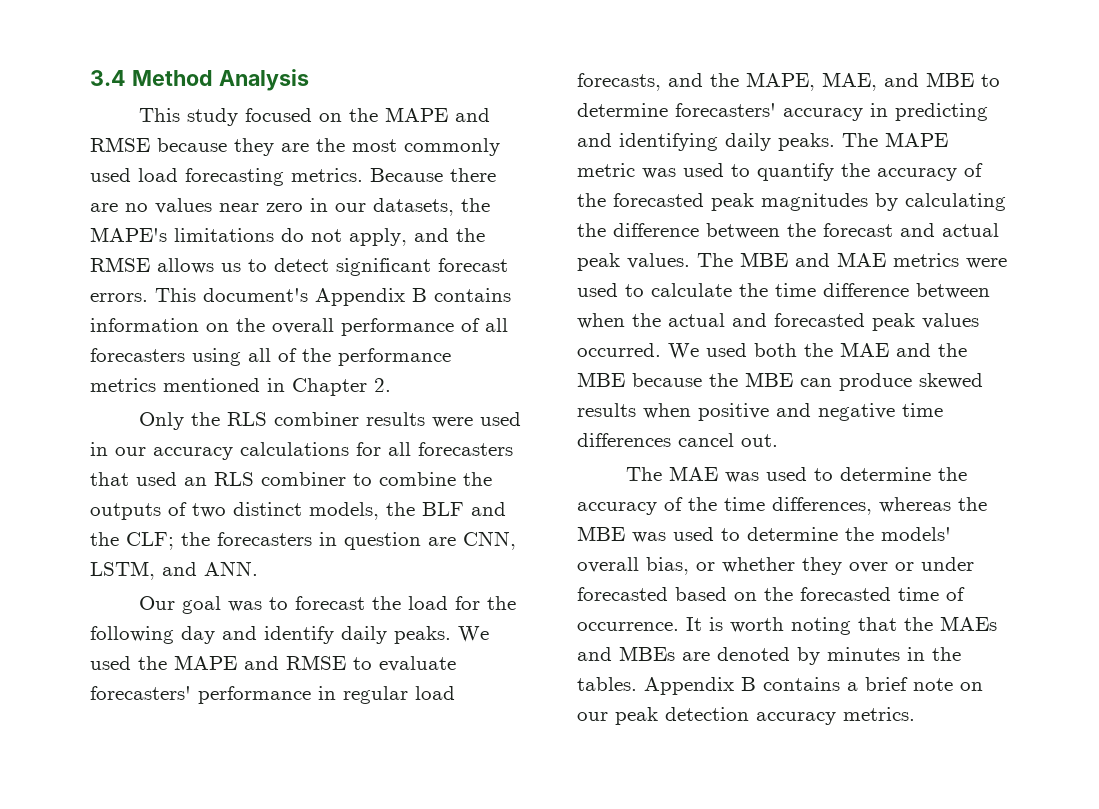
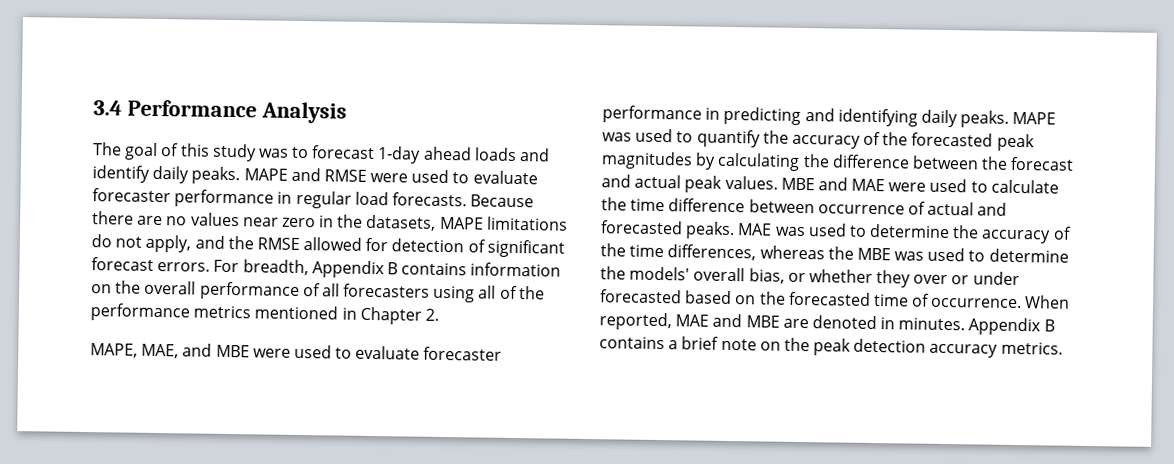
- 3.4 Method Analysis
+ 3.4 Performance Analysis
- This study focused on the MAPE and RMSE because they are the most commonly used load forecasting metrics.
+ The goal of this study was to forecast 1-day ahead loads and identify daily peaks. MAPE and RMSE were used to evaluate forecaster performance in regular load forecasts.
- Because there are no values near zero in our datasets, the MAPE's limitations do not apply, and the RMSE allows us to detect significant forecast errors.
+ Because there are no values near zero in the datasets, MAPE limitations do not apply, and the RMSE allowed for detection of significant forecast errors.
- This document's Appendix B contains information on the overall performance of all forecasters using all of the performance metrics mentioned in Chapter 2.
+ For breadth, Appendix B contains information on the overall performance of all forecasters using all of the performance metrics mentioned in Chapter 2.
- Only the RLS combiner results were used in our accuracy calculations for all forecasters that used an RLS combiner to combine the outputs of two distinct models, the BLF and the CLF; the forecasters in question are CNN, LSTM, and ANN.
- Our goal was to forecast the load for the following day and identify daily peaks. We used the MAPE and RMSE to evaluate forecasters' performance in regular load forecasts, and the MAPE, MAE, and MBE to determine forecasters' accuracy in predicting and identifying daily peaks.
+ MAPE, MAE, and MBE were used to evaluate forecaster performance in predicting and identifying daily peaks.
- The MAPE metric was used to quantify the accuracy of the forecasted peak magnitudes by calculating the difference between the forecast and actual peak values.
+ MAPE was used to quantify the accuracy of the forecasted peak magnitudes by calculating the difference between the forecast and actual peak values.
- The MBE and MAE metrics were used to calculate the time difference between when the actual and forecasted peak values occurred. We used both the MAE and the MBE because the MBE can produce skewed results when positive and negative time differences cancel out.
- The MAE was used to determine the accuracy of the time differences, whereas the MBE was used to determine the models' overall bias, or whether they over or under forecasted based on the forecasted time of occurrence.
+ MBE and MAE were used to calculate the time difference between occurrence of actual and forecasted peaks. MAE was used to determine the accuracy of the time differences, whereas the MBE was used to determine the models' overall bias, or whether they over or under forecasted based on the forecasted time of occurrence.
- It is worth noting that the MAEs and MBEs are denoted by minutes in the tables.
+ When reported, MAE and MBE are denoted in minutes.
- Appendix B contains a brief note on our peak detection accuracy metrics.
+ Appendix B contains a brief note on the peak detection accuracy metrics.

